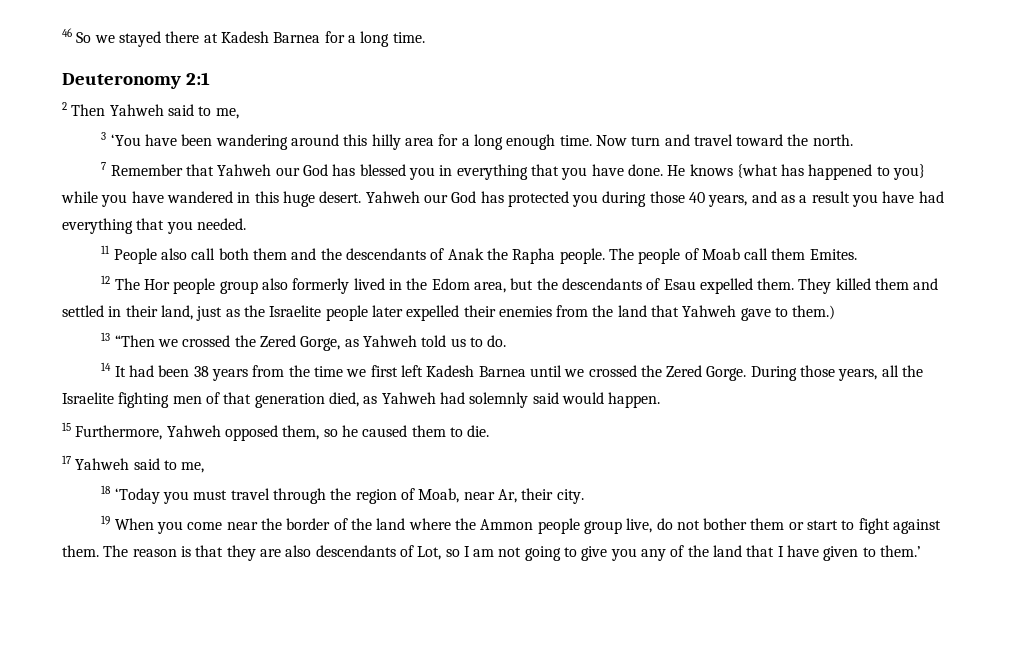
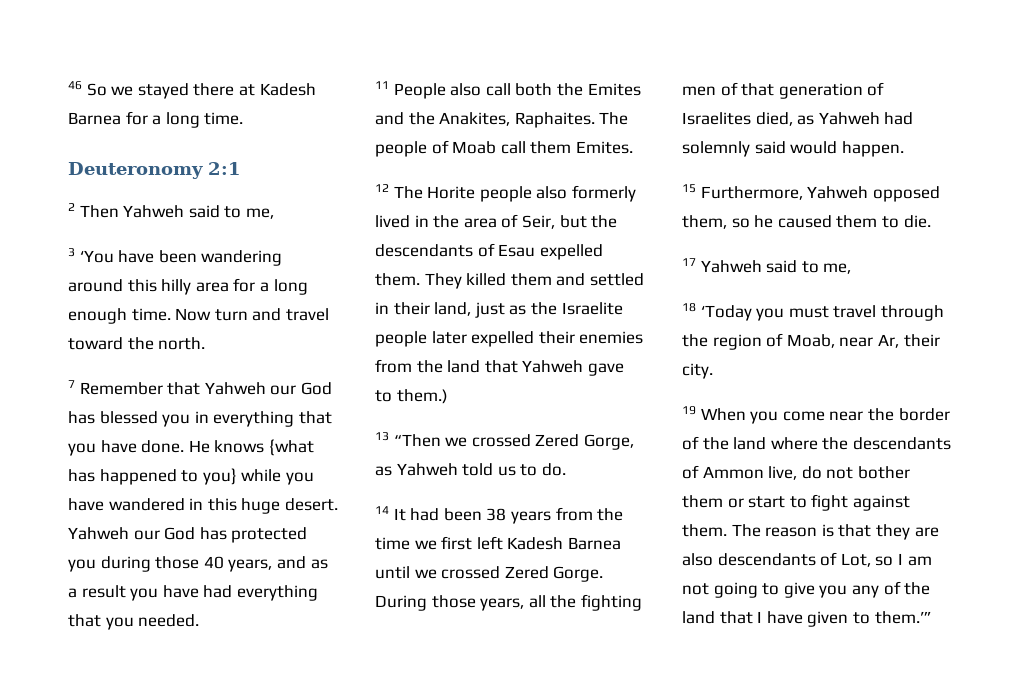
- 11 People also call both them and the descendants of Anak the Rapha people.
+ 11 People also call both the Emites and the Anakites, Raphaites.
- 12 The Hor people group also formerly lived in the Edom area, but the descendants of Esau expelled them.
+ 12 The Horite people also formerly lived in the area of Seir, but the descendants of Esau expelled them.
- 13 “Then we crossed the Zered Gorge, as Yahweh told us to do.
+ 13 “Then we crossed Zered Gorge, as Yahweh told us to do.
- 14 It had been 38 years from the time we first left Kadesh Barnea until we crossed the Zered Gorge.
+ 14 It had been 38 years from the time we first left Kadesh Barnea until we crossed Zered Gorge.
- During those years, all the Israelite fighting men of that generation died, as Yahweh had solemnly said would happen.
+ During those years, all the fighting men of that generation of Israelites died, as Yahweh had solemnly said would happen.
- 19 When you come near the border of the land where the Ammon people group live, do not bother them or start to fight against them.
+ 19 When you come near the border of the land where the descendants of Ammon live, do not bother them or start to fight against them.
- The reason is that they are also descendants of Lot, so I am not going to give you any of the land that I have given to them.’
+ The reason is that they are also descendants of Lot, so I am not going to give you any of the land that I have given to them.’”

